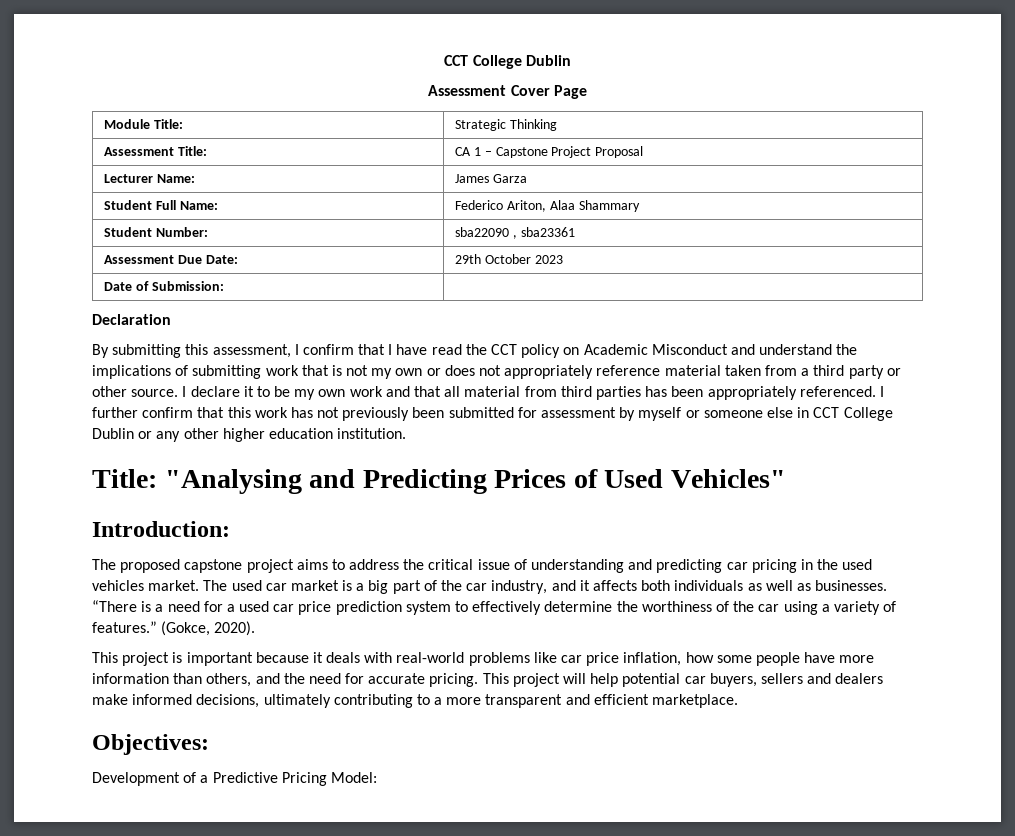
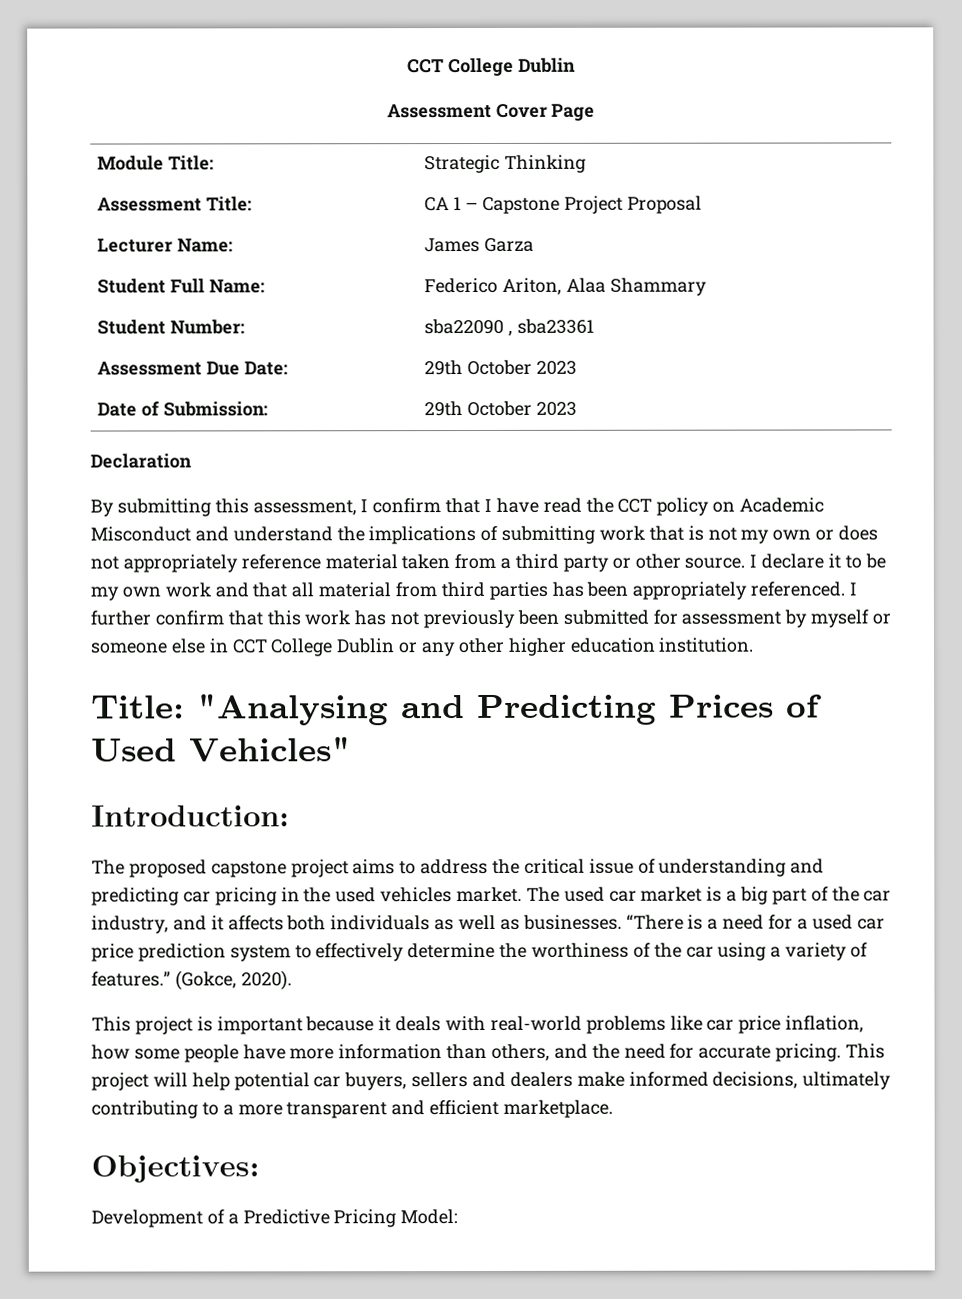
- Date of Submission: |
+ Date of Submission: | 29th October 2023

